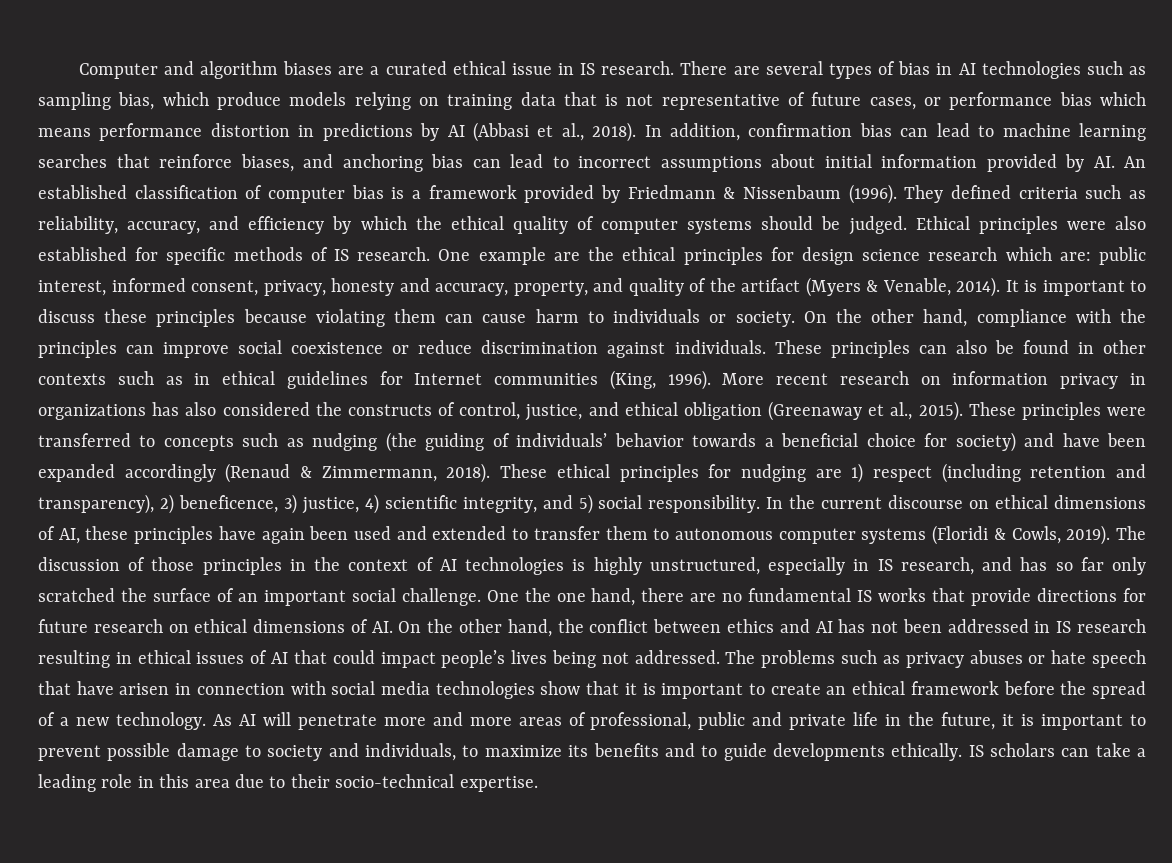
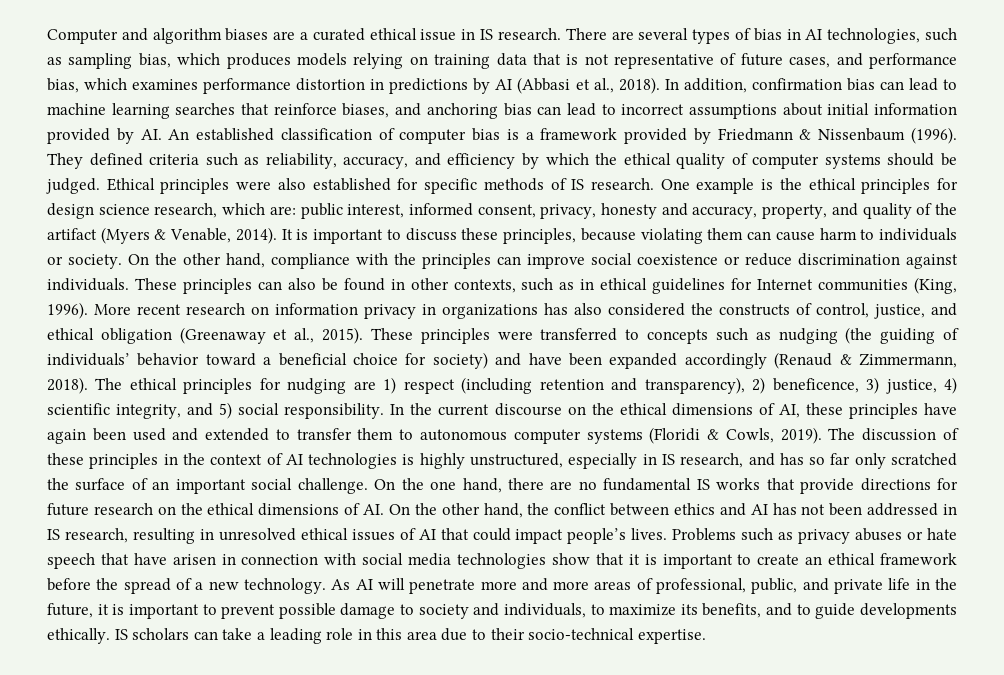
- There are several types of bias in AI technologies such as sampling bias, which produce models relying on training data that is not representative of future cases, or performance bias which means performance distortion in predictions by AI (Abbasi et al., 2018).
+ There are several types of bias in AI technologies, such as sampling bias, which produces models relying on training data that is not representative of future cases, and performance bias, which examines performance distortion in predictions by AI (Abbasi et al., 2018).
- One example are the ethical principles for design science research which are: public interest, informed consent, privacy, honesty and accuracy, property, and quality of the artifact (Myers & Venable, 2014).
+ One example is the ethical principles for design science research, which are: public interest, informed consent, privacy, honesty and accuracy, property, and quality of the artifact (Myers & Venable, 2014).
- It is important to discuss these principles because violating them can cause harm to individuals or society.
+ It is important to discuss these principles, because violating them can cause harm to individuals or society.
- These principles can also be found in other contexts such as in ethical guidelines for Internet communities (King, 1996).
+ These principles can also be found in other contexts, such as in ethical guidelines for Internet communities (King, 1996).
- These principles were transferred to concepts such as nudging (the guiding of individuals’ behavior towards a beneficial choice for society) and have been expanded accordingly (Renaud & Zimmermann, 2018).
+ These principles were transferred to concepts such as nudging (the guiding of individuals’ behavior toward a beneficial choice for society) and have been expanded accordingly (Renaud & Zimmermann, 2018).
- These ethical principles for nudging are 1) respect (including retention and transparency), 2) beneficence, 3) justice, 4) scientific integrity, and 5) social responsibility.
+ The ethical principles for nudging are 1) respect (including retention and transparency), 2) beneficence, 3) justice, 4) scientific integrity, and 5) social responsibility.
- In the current discourse on ethical dimensions of AI, these principles have again been used and extended to transfer them to autonomous computer systems (Floridi & Cowls, 2019).
+ In the current discourse on the ethical dimensions of AI, these principles have again been used and extended to transfer them to autonomous computer systems (Floridi & Cowls, 2019).
- The discussion of those principles in the context of AI technologies is highly unstructured, especially in IS research, and has so far only scratched the surface of an important social challenge.
+ The discussion of these principles in the context of AI technologies is highly unstructured, especially in IS research, and has so far only scratched the surface of an important social challenge.
- One the one hand, there are no fundamental IS works that provide directions for future research on ethical dimensions of AI. On the other hand, the conflict between ethics and AI has not been addressed in IS research resulting in ethical issues of AI that could impact people’s lives being not addressed. The problems such as privacy abuses or hate speech that have arisen in connection with social media technologies show that it is important to create an ethical framework before the spread of a new technology.
+ On the one hand, there are no fundamental IS works that provide directions for future research on the ethical dimensions of AI. On the other hand, the conflict between ethics and AI has not been addressed in IS research, resulting in unresolved ethical issues of AI that could impact people’s lives. Problems such as privacy abuses or hate speech that have arisen in connection with social media technologies show that it is important to create an ethical framework before the spread of a new technology.
- As AI will penetrate more and more areas of professional, public and private life in the future, it is important to prevent possible damage to society and individuals, to maximize its benefits and to guide developments ethically.
+ As AI will penetrate more and more areas of professional, public, and private life in the future, it is important to prevent possible damage to society and individuals, to maximize its benefits, and to guide developments ethically.

